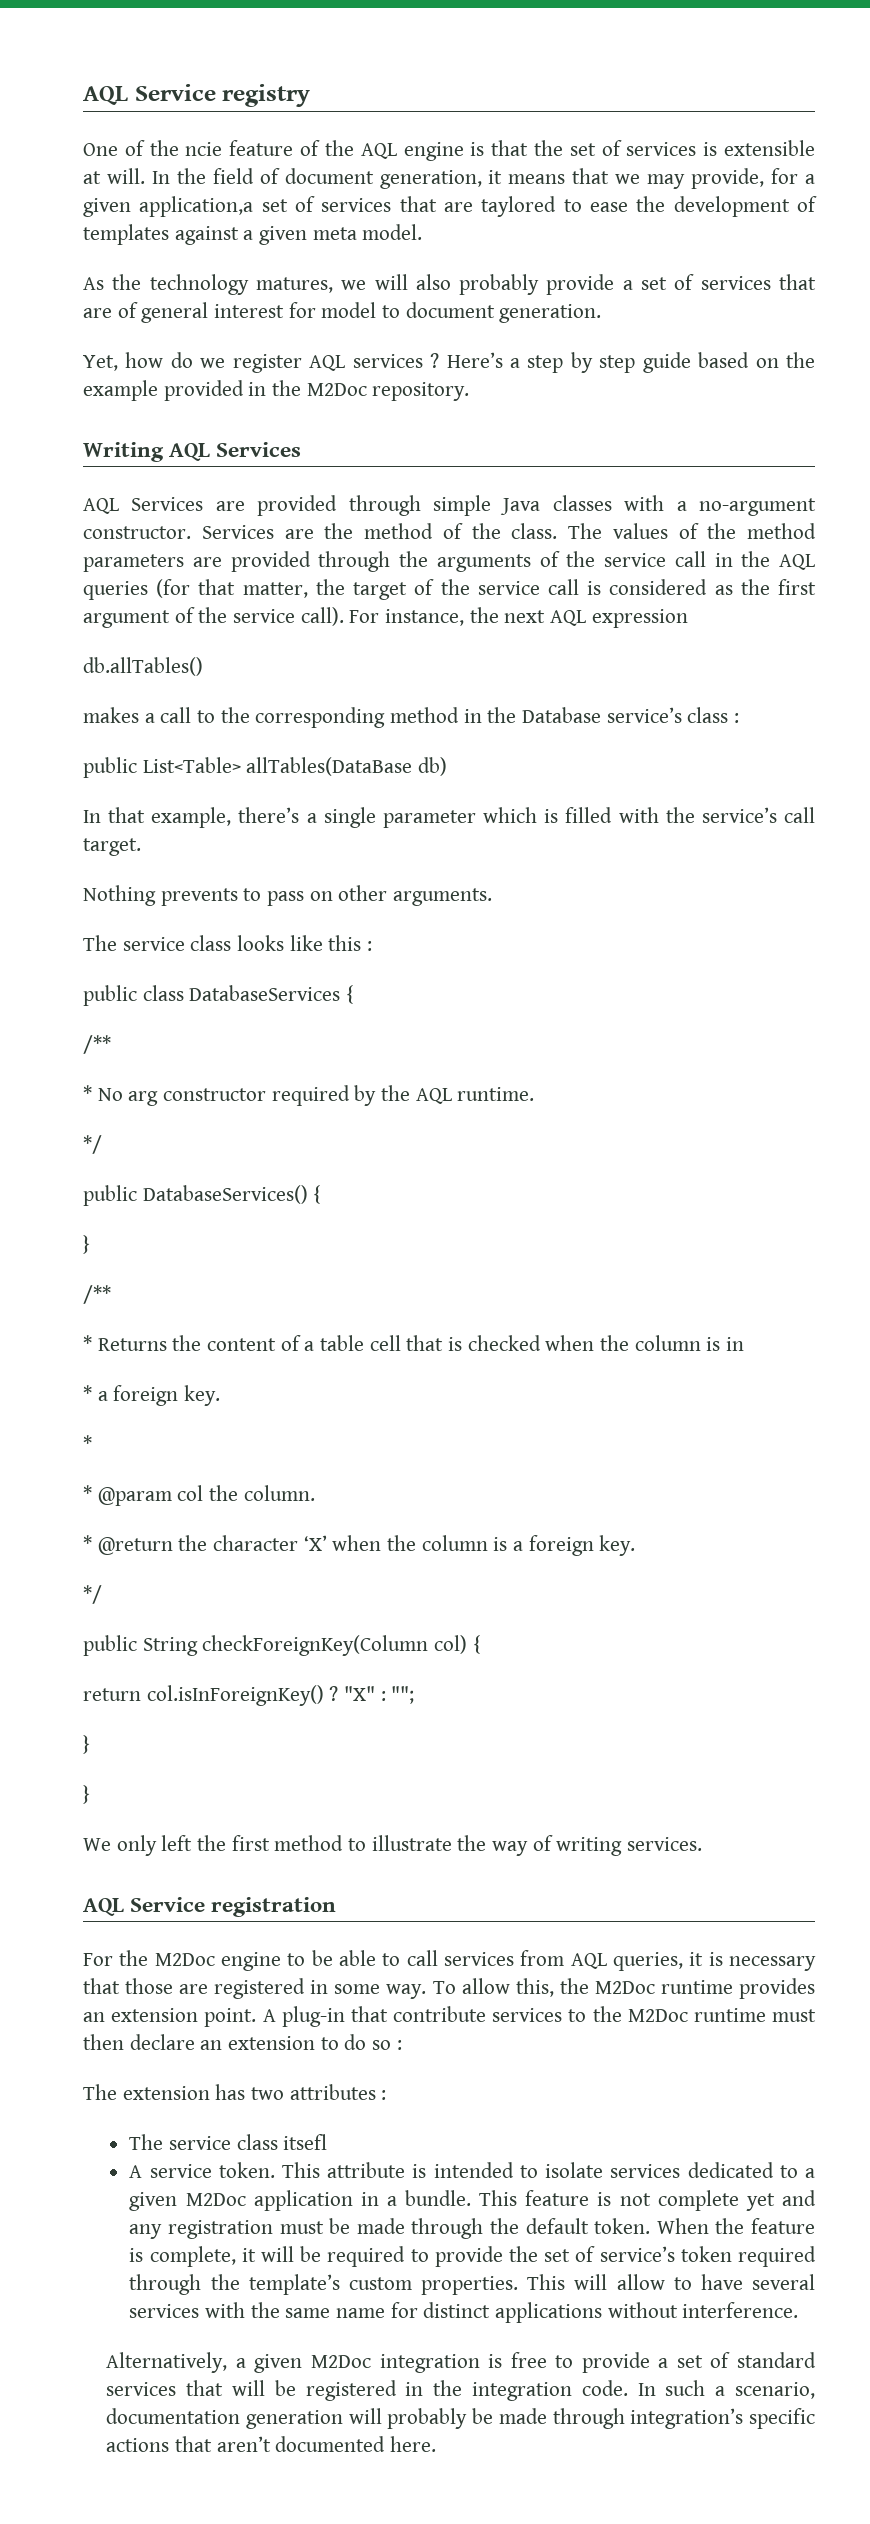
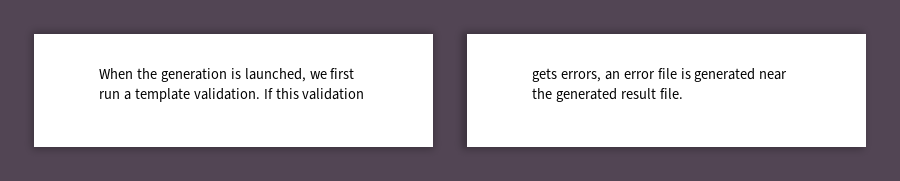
- AQL Service registry
- One of the ncie feature of the AQL engine is that the set of services is extensible at will. In the field of document generation, it means that we may provide, for a given application,a set of services that are taylored to ease the development of templates against a given meta model.
- As the technology matures, we will also probably provide a set of services that are of general interest for model to document generation.
- Yet, how do we register AQL services ? Here’s a step by step guide based on the example provided in the M2Doc repository.
- Writing AQL Services
- AQL Services are provided through simple Java classes with a no-argument constructor. Services are the method of the class. The values of the method parameters are provided through the arguments of the service call in the AQL queries (for that matter, the target of the service call is considered as the first argument of the service call). For instance, the next AQL expression
- db.allTables()
- makes a call to the corresponding method in the Database service’s class :
- public List<Table> allTables(DataBase db)
- In that example, there’s a single parameter which is filled with the service’s call target.
- Nothing prevents to pass on other arguments.
- The service class looks like this :
- public class DatabaseServices {
- /**
- * No arg constructor required by the AQL runtime.
- */
- public DatabaseServices() {
- }
- /**
- * Returns the content of a table cell that is checked when the column is in
- * a foreign key.
- *
- * @param col the column.
- * @return the character ‘X’ when the column is a foreign key.
- */
- public String checkForeignKey(Column col) {
- return col.isInForeignKey() ? "X" : "";
- }
- }
- We only left the first method to illustrate the way of writing services.
- AQL Service registration
- For the M2Doc engine to be able to call services from AQL queries, it is necessary that those are registered in some way. To allow this, the M2Doc runtime provides an extension point. A plug-in that contribute services to the M2Doc runtime must then declare an extension to do so :
- The extension has two attributes :
- The service class itsefl
- A service token. This attribute is intended to isolate services dedicated to a given M2Doc application in a bundle. This feature is not complete yet and any registration must be made through the default token. When the feature is complete, it will be required to provide the set of service’s token required through the template’s custom properties. This will allow to have several services with the same name for distinct applications without interference.
- Alternatively, a given M2Doc integration is free to provide a set of standard services that will be registered in the integration code. In such a scenario, documentation generation will probably be made through integration’s specific actions that aren’t documented here.
+ When the generation is launched, we first run a template validation. If this validation gets errors, an error file is generated near the generated result file.

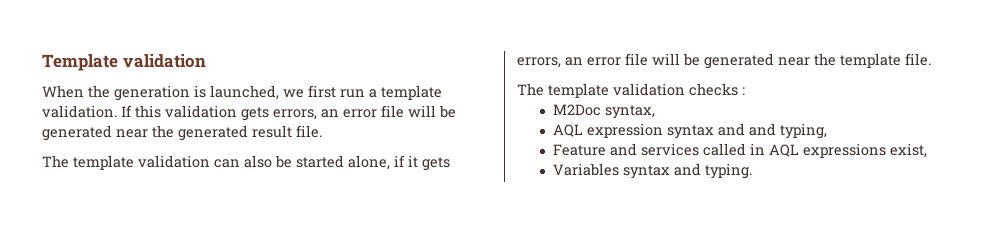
+ Template validation
- If this validation gets errors, an error file is generated near the generated result file.
+ If this validation gets errors, an error file will be generated near the generated result file.
+ The template validation can also be started alone, if it gets errors, an error file will be generated near the template file.
+ The template validation checks :
+ M2Doc syntax,
+ AQL expression syntax and and typing,
+ Feature and services called in AQL expressions exist,
+ Variables syntax and typing.

